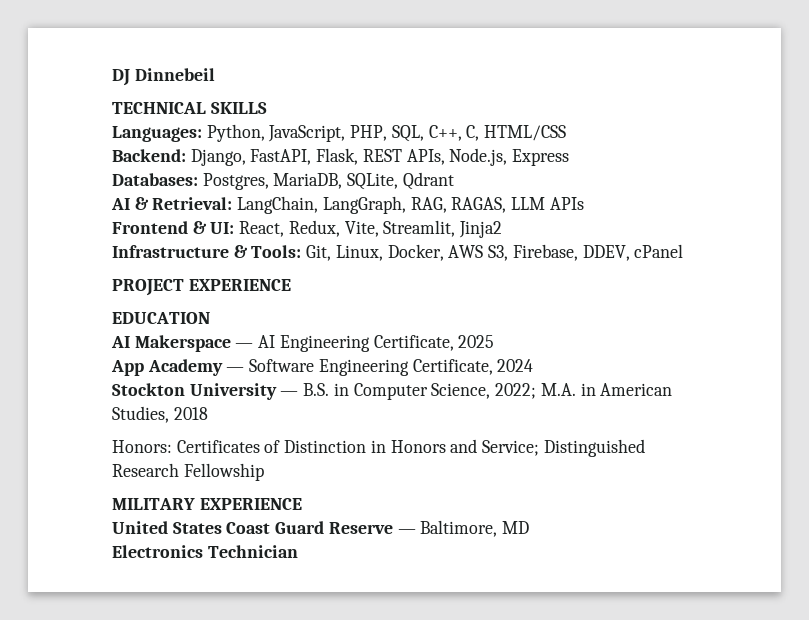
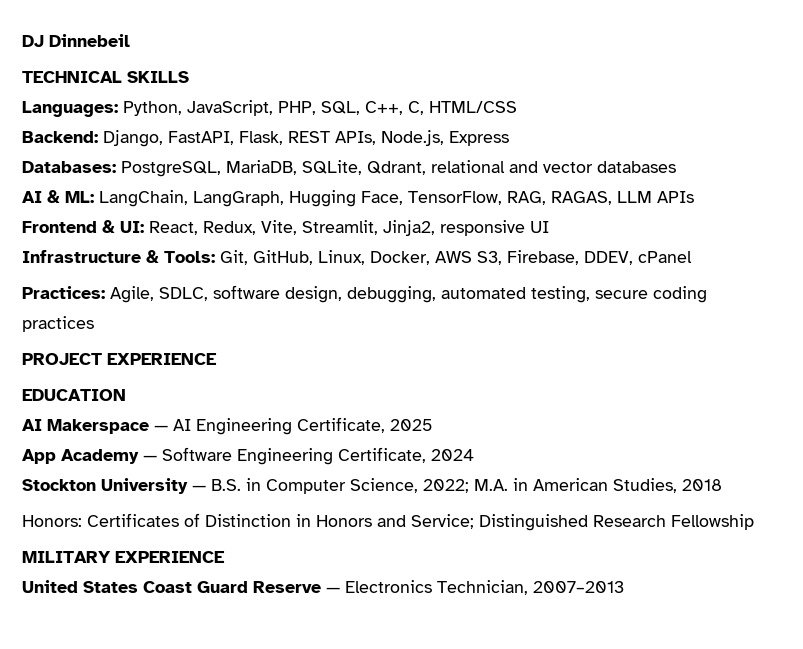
- Databases: Postgres, MariaDB, SQLite, Qdrant
+ Databases: PostgreSQL, MariaDB, SQLite, Qdrant, relational and vector databases
- AI & Retrieval: LangChain, LangGraph, RAG, RAGAS, LLM APIs
+ AI & ML: LangChain, LangGraph, Hugging Face, TensorFlow, RAG, RAGAS, LLM APIs
- Frontend & UI: React, Redux, Vite, Streamlit, Jinja2
+ Frontend & UI: React, Redux, Vite, Streamlit, Jinja2, responsive UI
- Infrastructure & Tools: Git, Linux, Docker, AWS S3, Firebase, DDEV, cPanel
+ Infrastructure & Tools: Git, GitHub, Linux, Docker, AWS S3, Firebase, DDEV, cPanel
+ Practices: Agile, SDLC, software design, debugging, automated testing, secure coding practices
- United States Coast Guard Reserve — Baltimore, MD
- Electronics Technician
+ United States Coast Guard Reserve — Electronics Technician, 2007–2013

